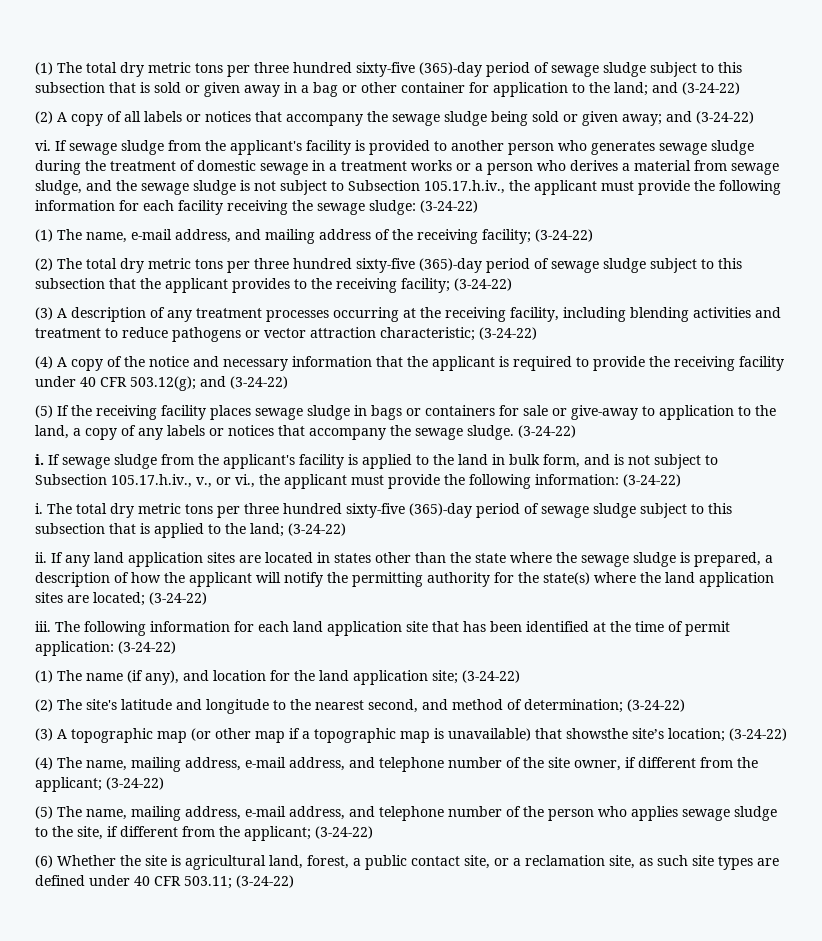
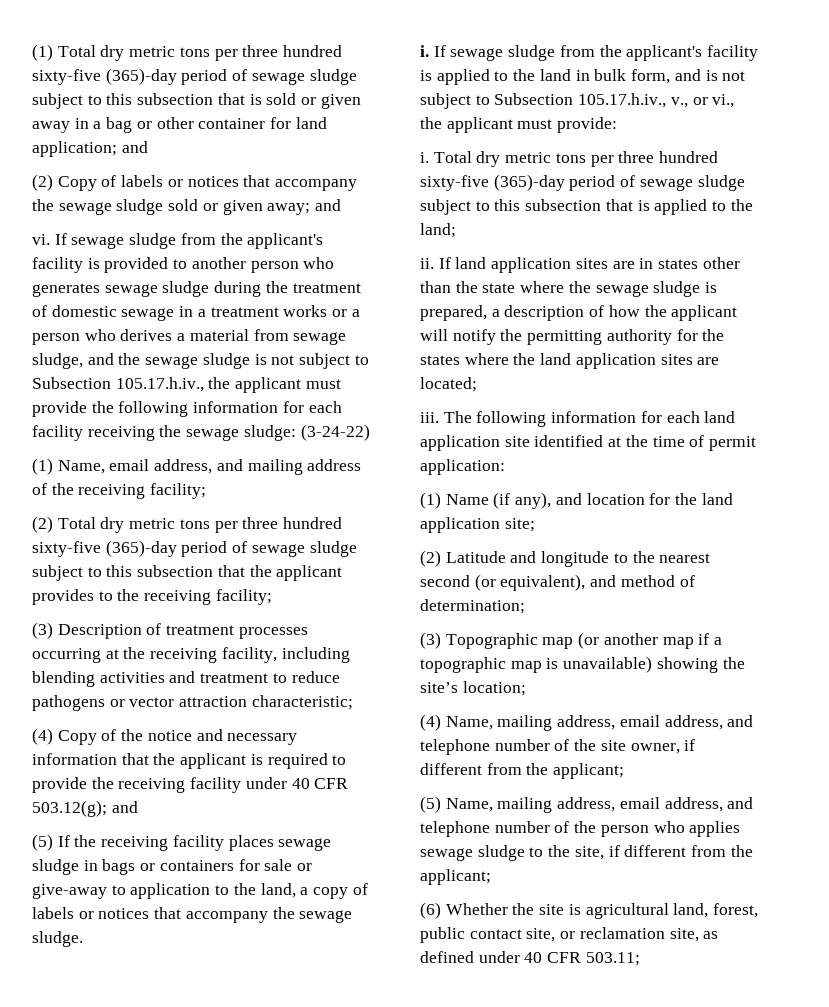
- (1) The total dry metric tons per three hundred sixty-five (365)-day period of sewage sludge subject to this subsection that is sold or given away in a bag or other container for application to the land; and (3-24-22)
- (2) A copy of all labels or notices that accompany the sewage sludge being sold or given away; and (3-24-22)
+ (1) Total dry metric tons per three hundred sixty-five (365)-day period of sewage sludge subject to this subsection that is sold or given away in a bag or other container for land application; and
+ (2) Copy of labels or notices that accompany the sewage sludge sold or given away; and
- (1) The name, e-mail address, and mailing address of the receiving facility; (3-24-22)
- (2) The total dry metric tons per three hundred sixty-five (365)-day period of sewage sludge subject to this subsection that the applicant provides to the receiving facility; (3-24-22)
- (3) A description of any treatment processes occurring at the receiving facility, including blending activities and treatment to reduce pathogens or vector attraction characteristic; (3-24-22)
- (4) A copy of the notice and necessary information that the applicant is required to provide the receiving facility under 40 CFR 503.12(g); and (3-24-22)
+ (1) Name, email address, and mailing address of the receiving facility;
+ (2) Total dry metric tons per three hundred sixty-five (365)-day period of sewage sludge subject to this subsection that the applicant provides to the receiving facility;
+ (3) Description of treatment processes occurring at the receiving facility, including blending activities and treatment to reduce pathogens or vector attraction characteristic;
+ (4) Copy of the notice and necessary information that the applicant is required to provide the receiving facility under 40 CFR 503.12(g); and
- (5) If the receiving facility places sewage sludge in bags or containers for sale or give-away to application to the land, a copy of any labels or notices that accompany the sewage sludge. (3-24-22)
+ (5) If the receiving facility places sewage sludge in bags or containers for sale or give-away to application to the land, a copy of labels or notices that accompany the sewage sludge.
- If sewage sludge from the applicant's facility is applied to the land in bulk form, and is not subject to Subsection 105.17.h.iv., v., or vi., the applicant must provide the following information: (3-24-22)
- i. The total dry metric tons per three hundred sixty-five (365)-day period of sewage sludge subject to this subsection that is applied to the land; (3-24-22)
+ If sewage sludge from the applicant's facility is applied to the land in bulk form, and is not subject to Subsection 105.17.h.iv., v., or vi., the applicant must provide:
+ i. Total dry metric tons per three hundred sixty-five (365)-day period of sewage sludge subject to this subsection that is applied to the land;
- If any land application sites are located in states other than the state where the sewage sludge is prepared, a description of how the applicant will notify the permitting authority for the state(s) where the land application sites are located; (3-24-22)
+ If land application sites are in states other than the state where the sewage sludge is prepared, a description of how the applicant will notify the permitting authority for the states where the land application sites are located;
- The following information for each land application site that has been identified at the time of permit application: (3-24-22)
- (1) The name (if any), and location for the land application site; (3-24-22)
- (2) The site's latitude and longitude to the nearest second, and method of determination; (3-24-22)
- (3) A topographic map (or other map if a topographic map is unavailable) that showsthe site’s location; (3-24-22)
- (4) The name, mailing address, e-mail address, and telephone number of the site owner, if different from the applicant; (3-24-22)
- (5) The name, mailing address, e-mail address, and telephone number of the person who applies sewage sludge to the site, if different from the applicant; (3-24-22)
+ The following information for each land application site identified at the time of permit application:
+ (1) Name (if any), and location for the land application site;
+ (2) Latitude and longitude to the nearest second (or equivalent), and method of determination;
+ (3) Topographic map (or another map if a topographic map is unavailable) showing the site’s location;
+ (4) Name, mailing address, email address, and telephone number of the site owner, if different from the applicant;
+ (5) Name, mailing address, email address, and telephone number of the person who applies sewage sludge to the site, if different from the applicant;
- (6) Whether the site is agricultural land, forest, a public contact site, or a reclamation site, as such site types are defined under 40 CFR 503.11; (3-24-22)
+ (6) Whether the site is agricultural land, forest, public contact site, or reclamation site, as defined under 40 CFR 503.11;

